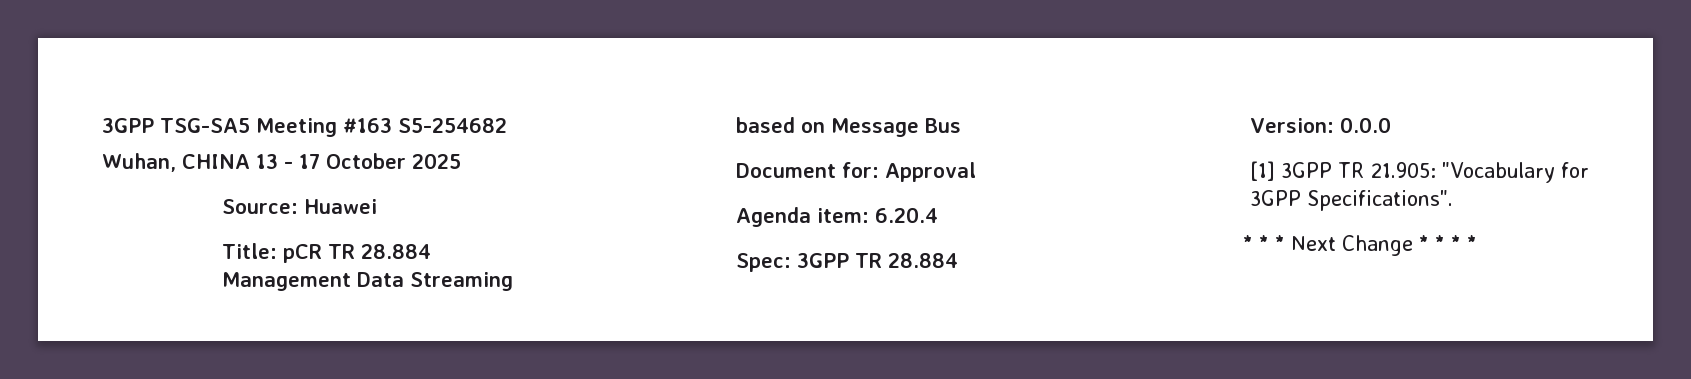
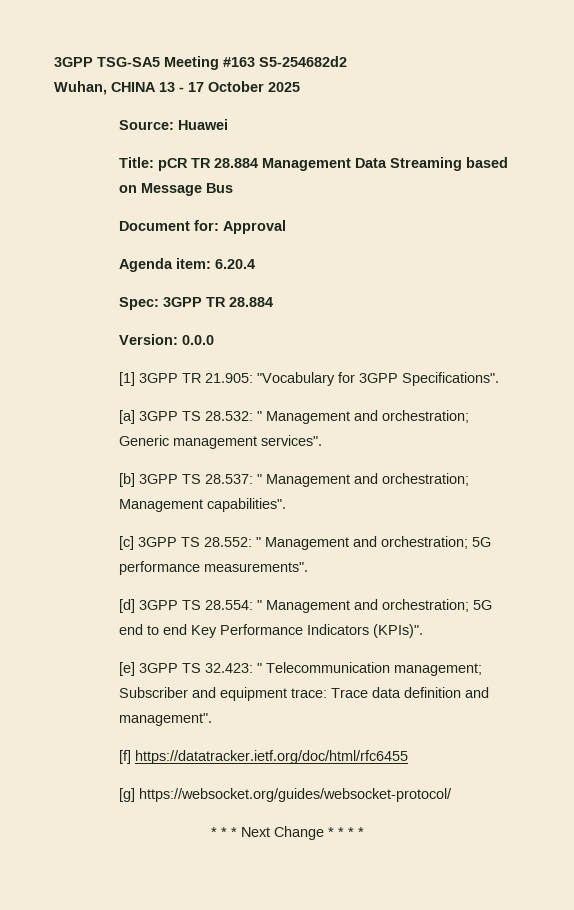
- 3GPP TSG-SA5 Meeting #163 S5-254682
+ 3GPP TSG-SA5 Meeting #163 S5-254682d2
+ [a] 3GPP TS 28.532: " Management and orchestration; Generic management services".
+ [b] 3GPP TS 28.537: " Management and orchestration; Management capabilities".
+ [c] 3GPP TS 28.552: " Management and orchestration; 5G performance measurements".
+ [d] 3GPP TS 28.554: " Management and orchestration; 5G end to end Key Performance Indicators (KPIs)".
+ [e] 3GPP TS 32.423: " Telecommunication management; Subscriber and equipment trace: Trace data definition and management".
+ [f] https://datatracker.ietf.org/doc/html/rfc6455
+ [g] https://websocket.org/guides/websocket-protocol/

